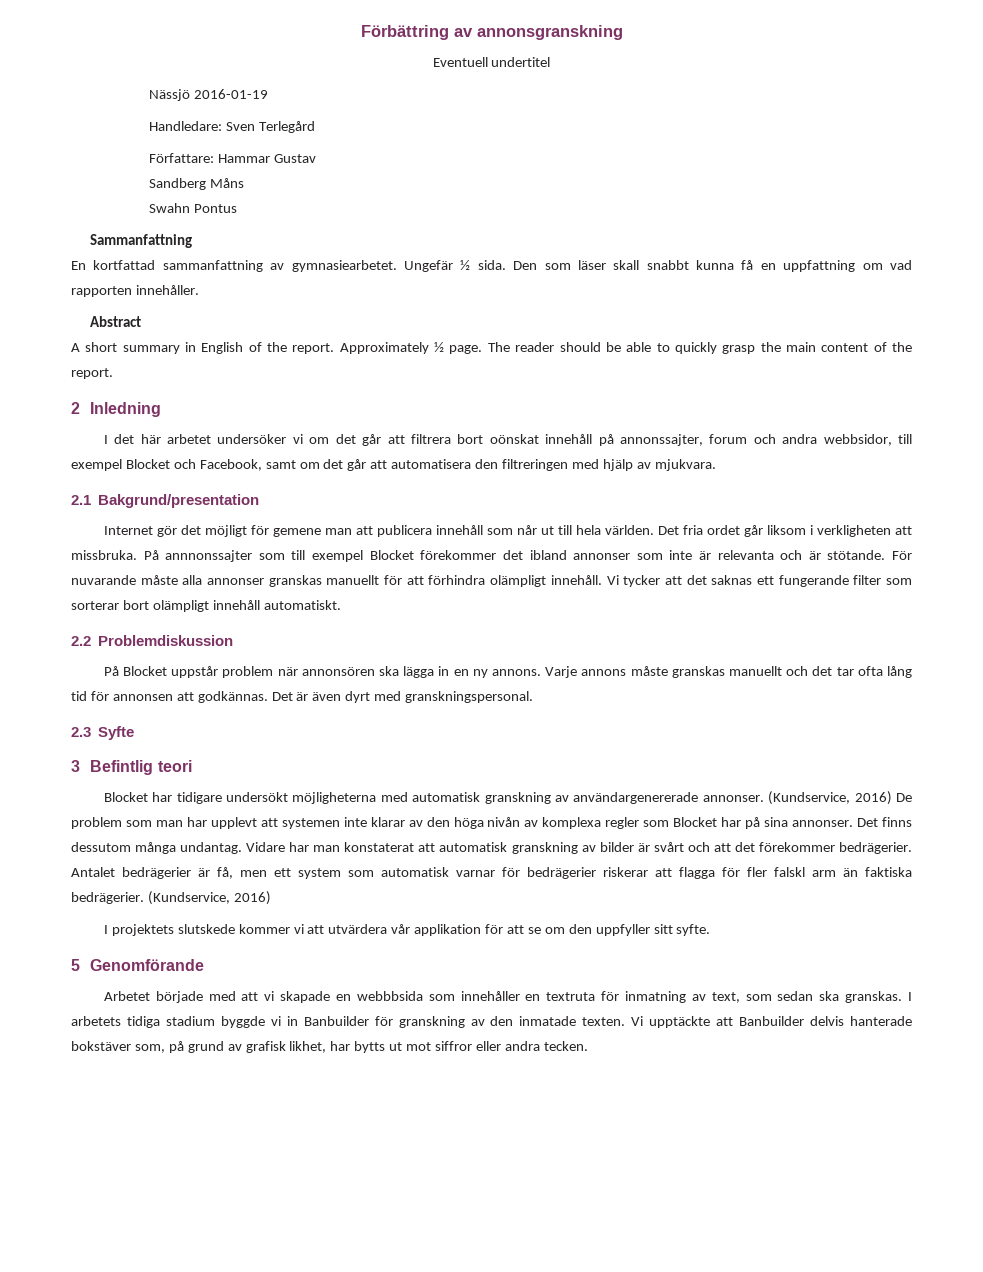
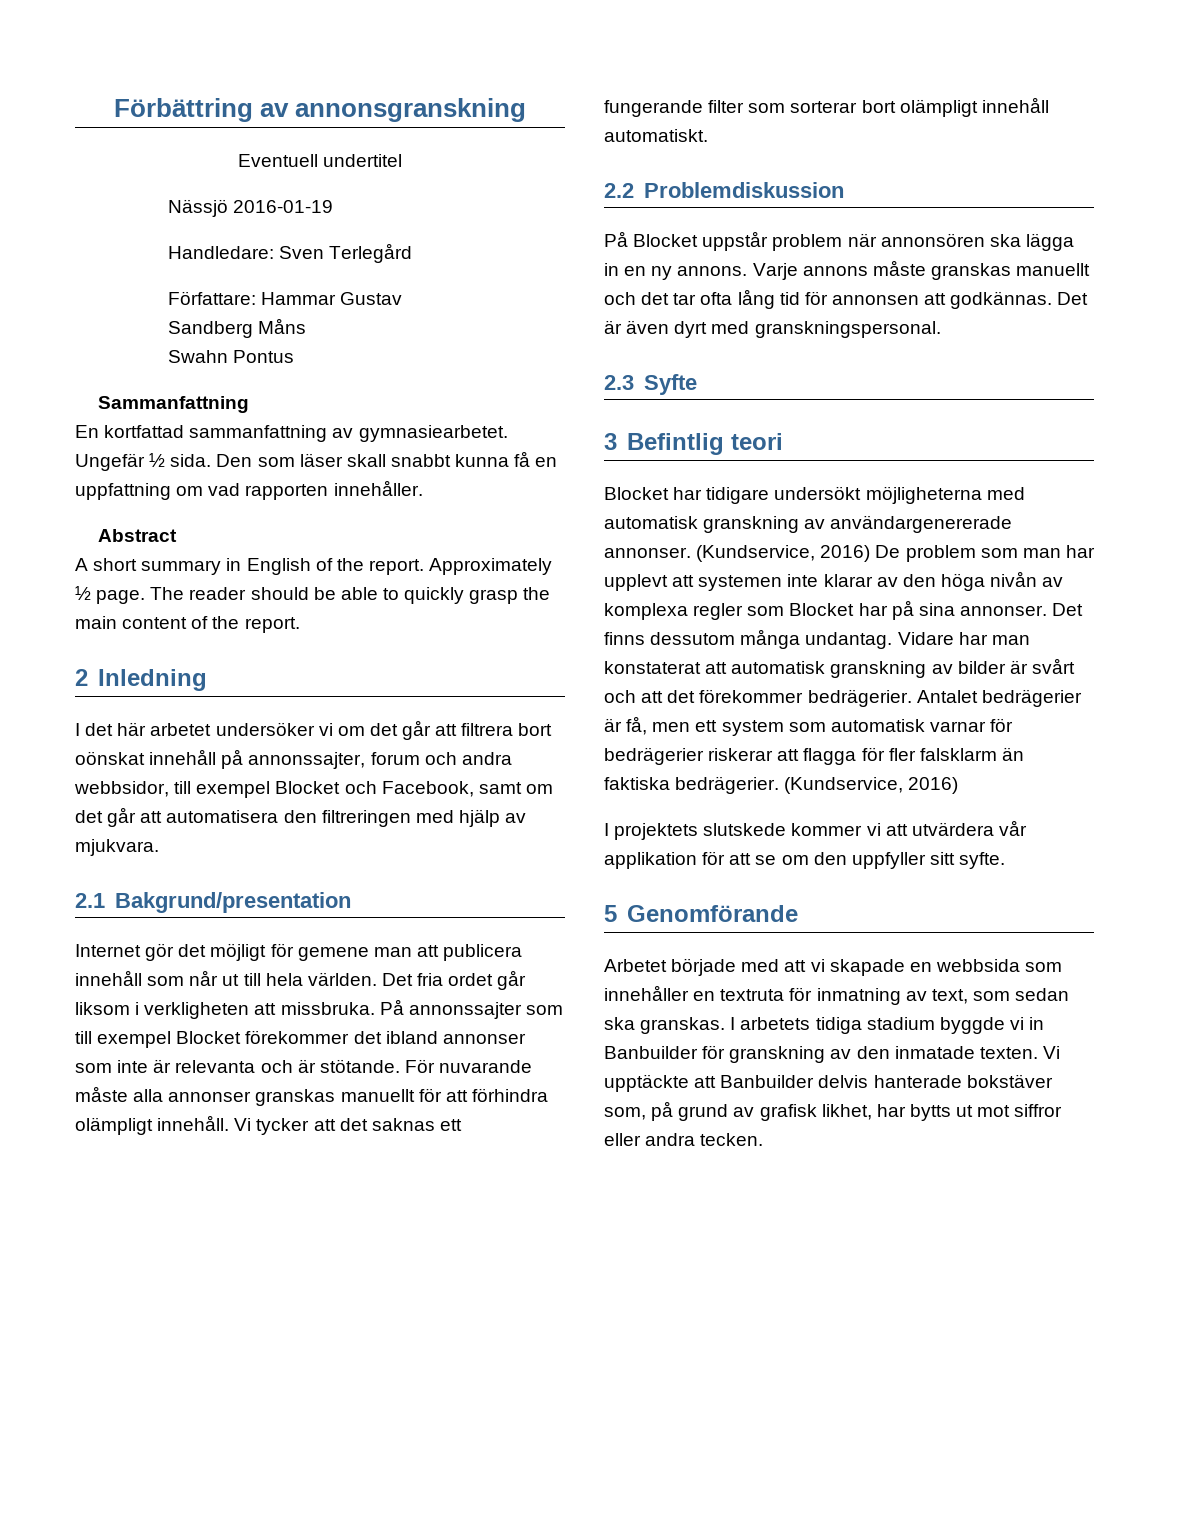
- På annnonssajter som till exempel Blocket förekommer det ibland annonser som inte är relevanta och är stötande.
+ På annonssajter som till exempel Blocket förekommer det ibland annonser som inte är relevanta och är stötande.
- Antalet bedrägerier är få, men ett system som automatisk varnar för bedrägerier riskerar att flagga för fler falskl arm än faktiska bedrägerier.
+ Antalet bedrägerier är få, men ett system som automatisk varnar för bedrägerier riskerar att flagga för fler falsklarm än faktiska bedrägerier.
- Arbetet började med att vi skapade en webbbsida som innehåller en textruta för inmatning av text, som sedan ska granskas.
+ Arbetet började med att vi skapade en webbsida som innehåller en textruta för inmatning av text, som sedan ska granskas.

